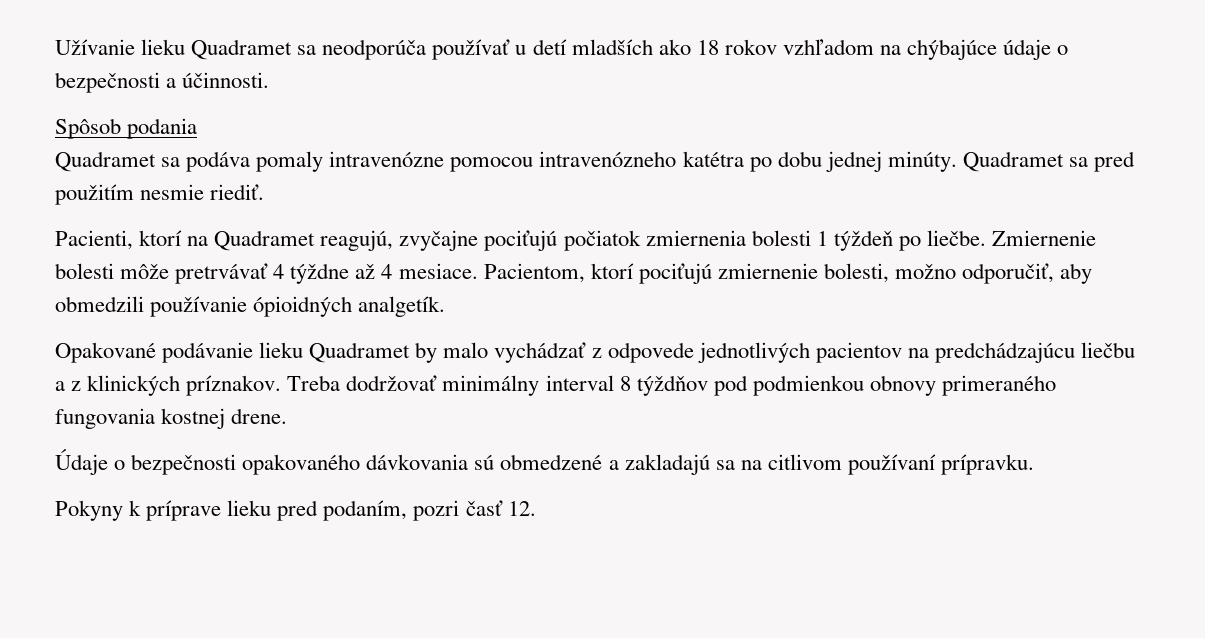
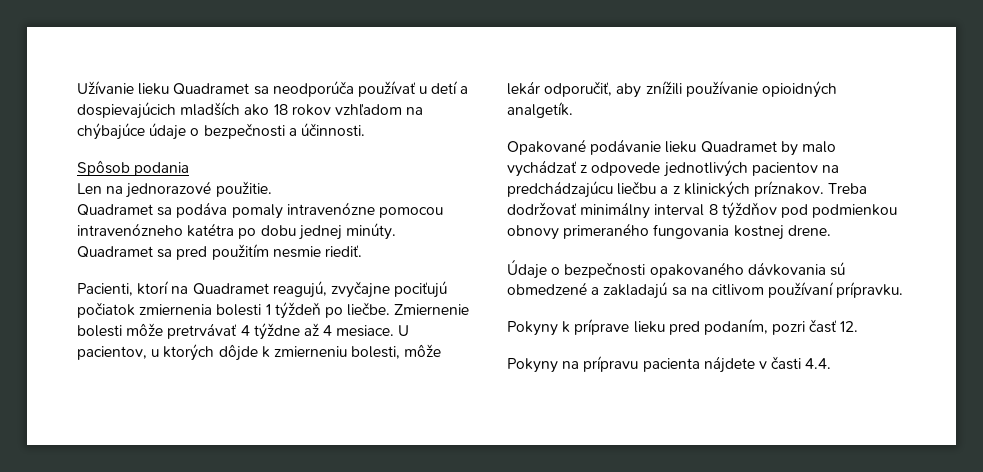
- Užívanie lieku Quadramet sa neodporúča používať u detí mladších ako 18 rokov vzhľadom na chýbajúce údaje o bezpečnosti a účinnosti.
+ Užívanie lieku Quadramet sa neodporúča používať u detí a dospievajúcich mladších ako 18 rokov vzhľadom na chýbajúce údaje o bezpečnosti a účinnosti.
+ Len na jednorazové použitie.
- Pacientom, ktorí pociťujú zmiernenie bolesti, možno odporučiť, aby obmedzili používanie ópioidných analgetík.
+ U pacientov, u ktorých dôjde k zmierneniu bolesti, môže lekár odporučiť, aby znížili používanie opioidných analgetík.
+ Pokyny na prípravu pacienta nájdete v časti 4.4.

